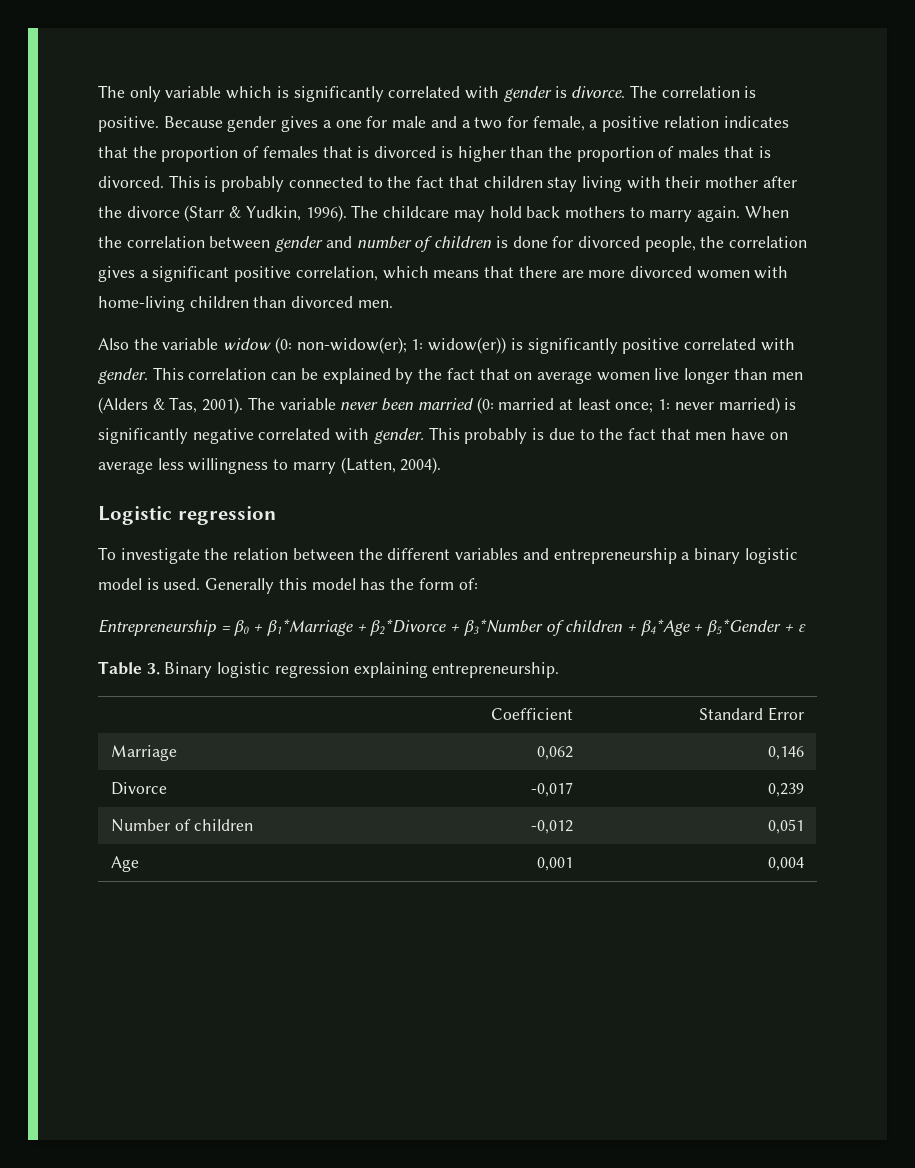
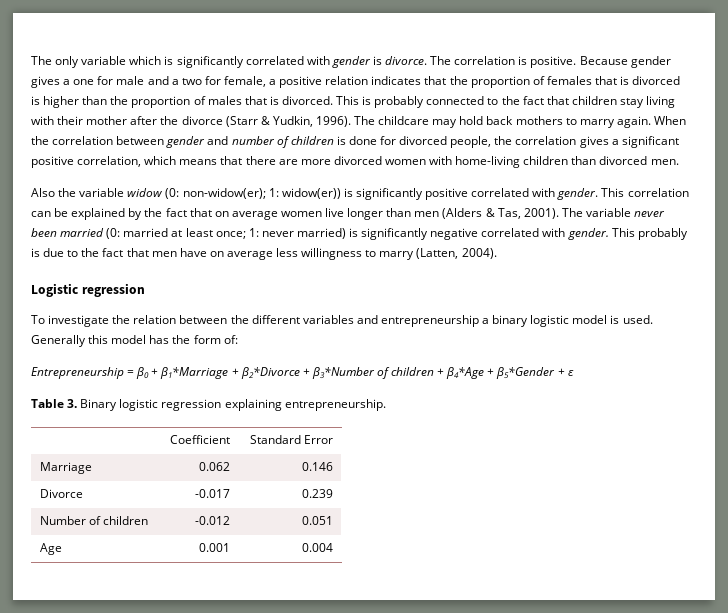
- Marriage | 0,062 | 0,146
+ Marriage | 0.062 | 0.146
- Divorce | -0,017 | 0,239
+ Divorce | -0.017 | 0.239
- Number of children | -0,012 | 0,051
+ Number of children | -0.012 | 0.051
- Age | 0,001 | 0,004
+ Age | 0.001 | 0.004

